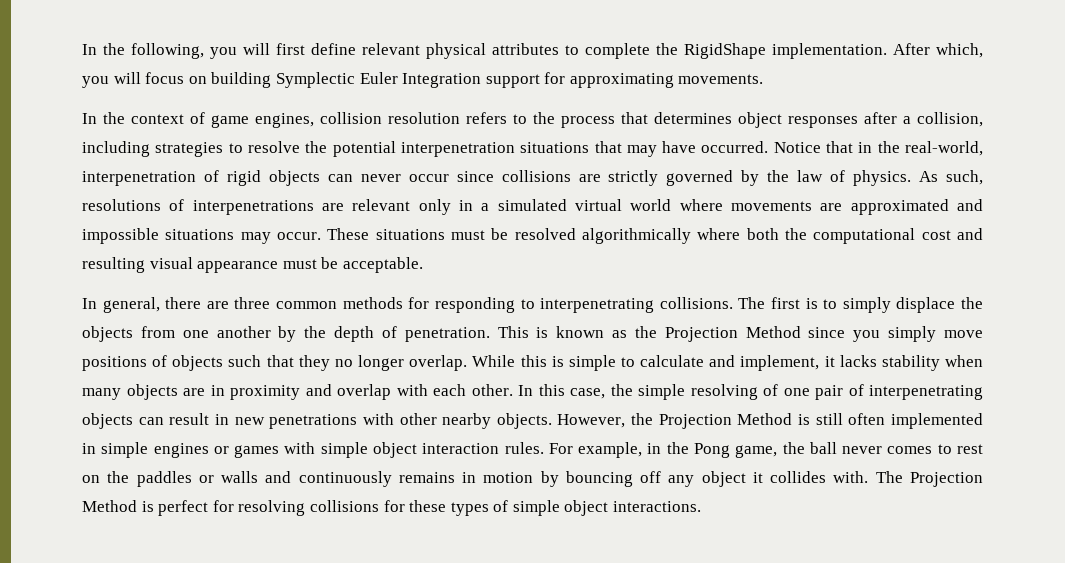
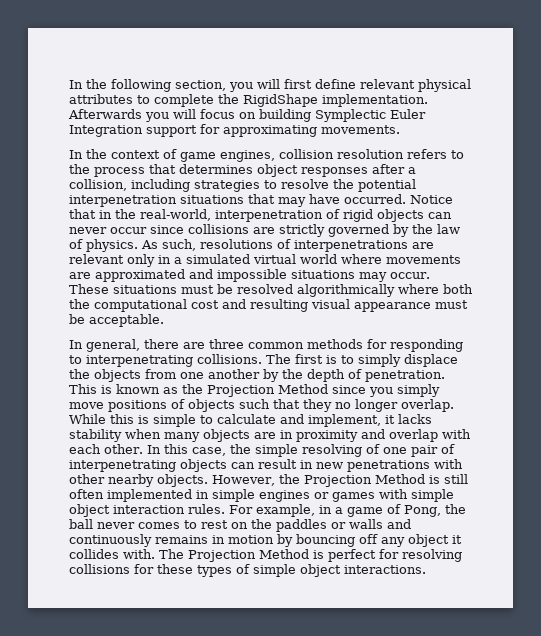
- In the following, you will first define relevant physical attributes to complete the RigidShape implementation.
+ In the following section, you will first define relevant physical attributes to complete the RigidShape implementation.
- After which, you will focus on building Symplectic Euler Integration support for approximating movements.
+ Afterwards you will focus on building Symplectic Euler Integration support for approximating movements.
- For example, in the Pong game, the ball never comes to rest on the paddles or walls and continuously remains in motion by bouncing off any object it collides with.
+ For example, in a game of Pong, the ball never comes to rest on the paddles or walls and continuously remains in motion by bouncing off any object it collides with.

